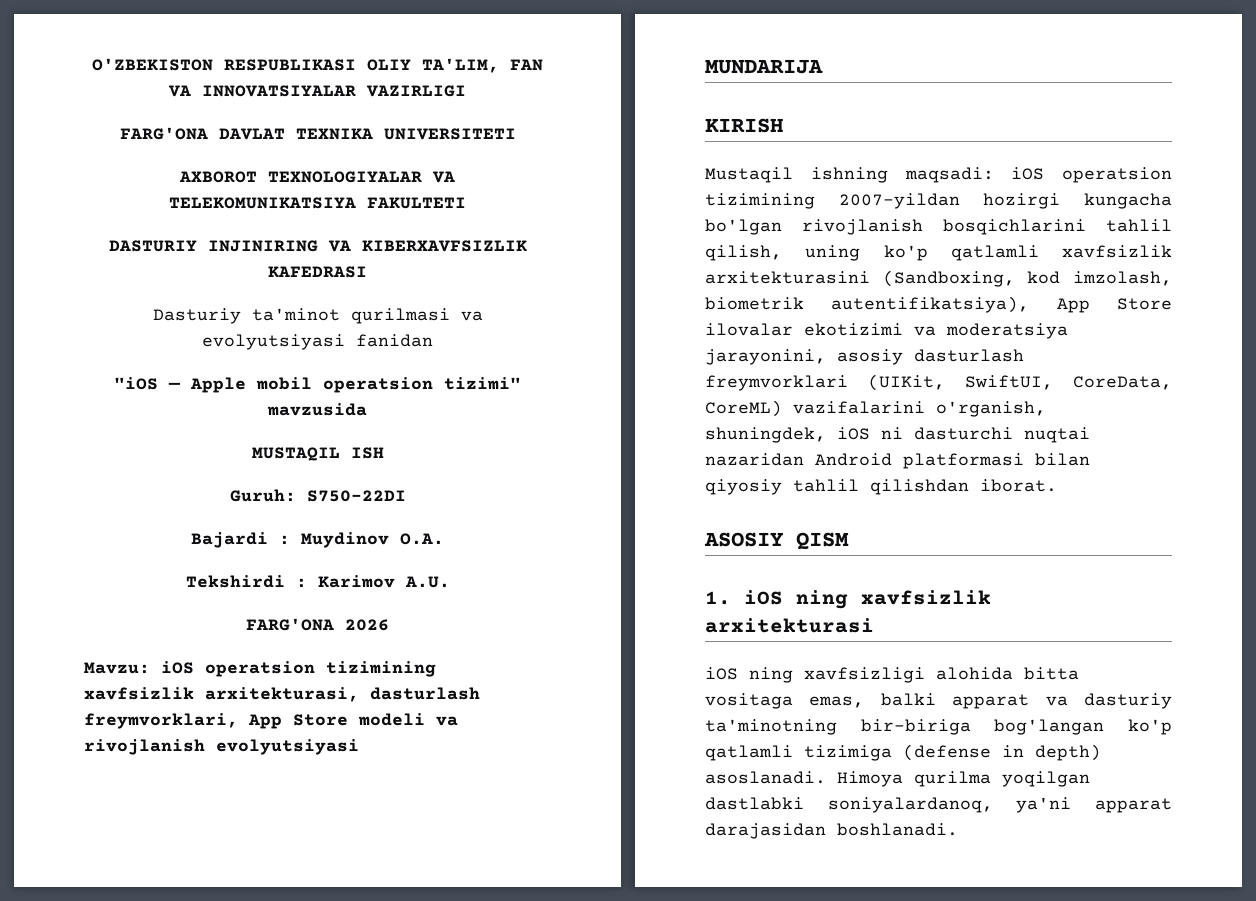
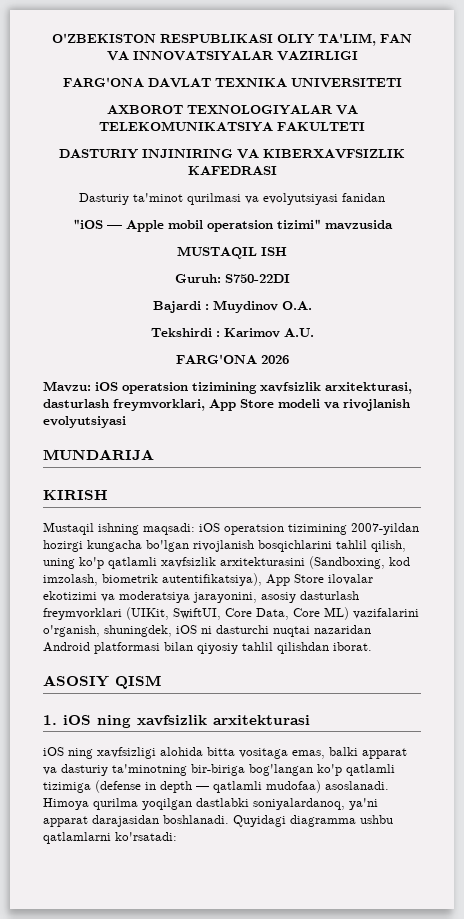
- Mustaqil ishning maqsadi: iOS operatsion tizimining 2007-yildan hozirgi kungacha bo'lgan rivojlanish bosqichlarini tahlil qilish, uning ko'p qatlamli xavfsizlik arxitekturasini (Sandboxing, kod imzolash, biometrik autentifikatsiya), App Store ilovalar ekotizimi va moderatsiya jarayonini, asosiy dasturlash freymvorklari (UIKit, SwiftUI, CoreData, CoreML) vazifalarini o'rganish, shuningdek, iOS ni dasturchi nuqtai nazaridan Android platformasi bilan qiyosiy tahlil qilishdan iborat.
+ Mustaqil ishning maqsadi: iOS operatsion tizimining 2007-yildan hozirgi kungacha bo'lgan rivojlanish bosqichlarini tahlil qilish, uning ko'p qatlamli xavfsizlik arxitekturasini (Sandboxing, kod imzolash, biometrik autentifikatsiya), App Store ilovalar ekotizimi va moderatsiya jarayonini, asosiy dasturlash freymvorklari (UIKit, SwiftUI, Core Data, Core ML) vazifalarini o'rganish, shuningdek, iOS ni dasturchi nuqtai nazaridan Android platformasi bilan qiyosiy tahlil qilishdan iborat.
- iOS ning xavfsizligi alohida bitta vositaga emas, balki apparat va dasturiy ta'minotning bir-biriga bog'langan ko'p qatlamli tizimiga (defense in depth) asoslanadi.
+ iOS ning xavfsizligi alohida bitta vositaga emas, balki apparat va dasturiy ta'minotning bir-biriga bog'langan ko'p qatlamli tizimiga (defense in depth — qatlamli mudofaa) asoslanadi.
+ Quyidagi diagramma ushbu qatlamlarni ko'rsatadi:

